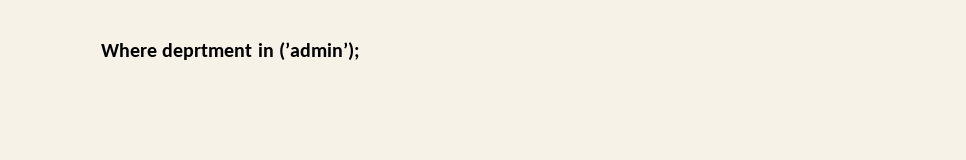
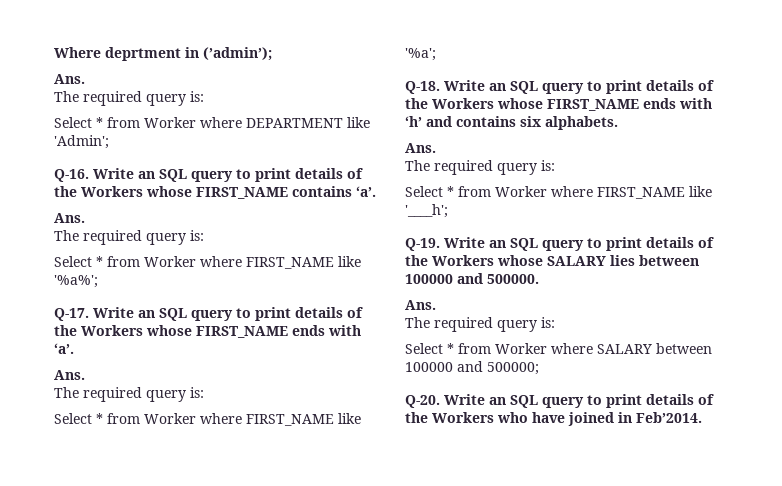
  Where deprtment in (’admin’);
+ Ans.
+ The required query is:
+ Select * from Worker where DEPARTMENT like 'Admin';
+ Q-16. Write an SQL query to print details of the Workers whose FIRST_NAME contains ‘a’.
+ Ans.
+ The required query is:
+ Select * from Worker where FIRST_NAME like '%a%';
+ Q-17. Write an SQL query to print details of the Workers whose FIRST_NAME ends with ‘a’.
+ Ans.
+ The required query is:
+ Select * from Worker where FIRST_NAME like '%a';
+ Q-18. Write an SQL query to print details of the Workers whose FIRST_NAME ends with ‘h’ and contains six alphabets.
+ Ans.
+ The required query is:
+ Select * from Worker where FIRST_NAME like '____h';
+ Q-19. Write an SQL query to print details of the Workers whose SALARY lies between 100000 and 500000.
+ Ans.
+ The required query is:
+ Select * from Worker where SALARY between 100000 and 500000;
+ Q-20. Write an SQL query to print details of the Workers who have joined in Feb’2014.

